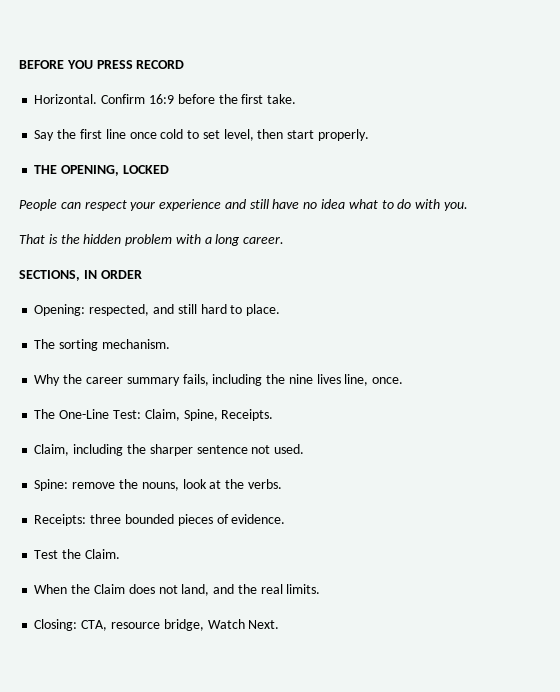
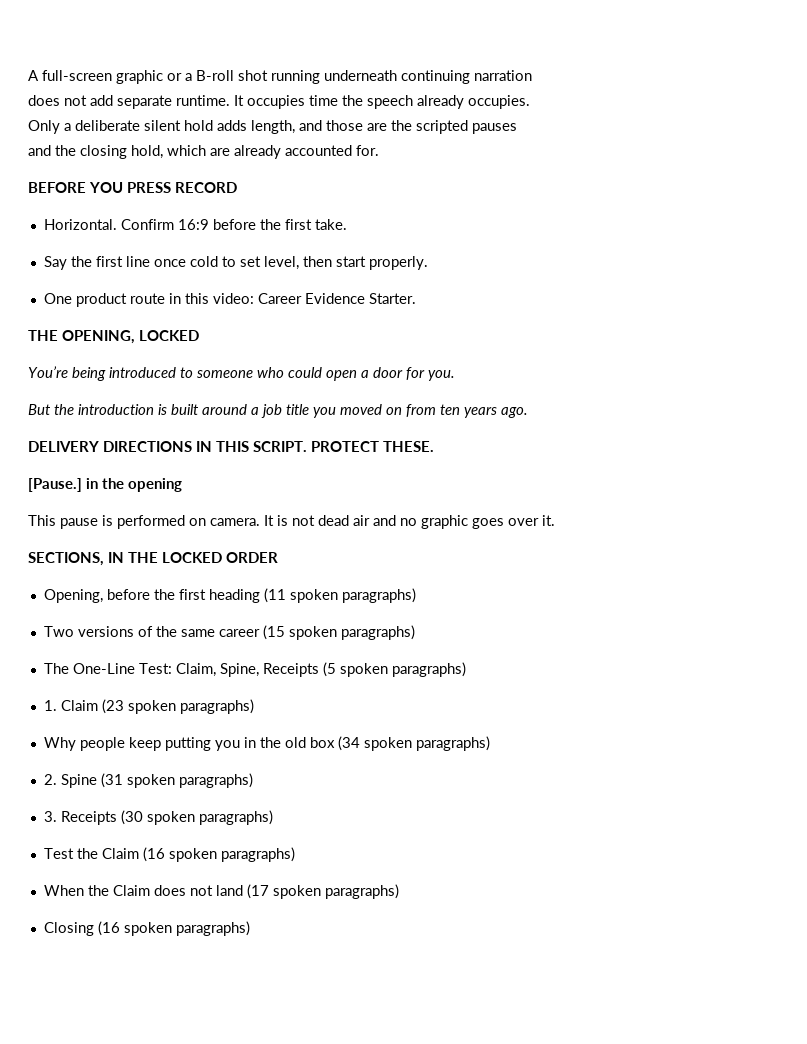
+ A full-screen graphic or a B-roll shot running underneath continuing narration
+ does not add separate runtime. It occupies time the speech already occupies.
+ Only a deliberate silent hold adds length, and those are the scripted pauses
+ and the closing hold, which are already accounted for.
+ One product route in this video: Career Evidence Starter.
  THE OPENING, LOCKED
- People can respect your experience and still have no idea what to do with you.
- That is the hidden problem with a long career.
+ You’re being introduced to someone who could open a door for you.
+ But the introduction is built around a job title you moved on from ten years ago.
+ DELIVERY DIRECTIONS IN THIS SCRIPT. PROTECT THESE.
+ [Pause.] in the opening
+ This pause is performed on camera. It is not dead air and no graphic goes over it.
- SECTIONS, IN ORDER
+ SECTIONS, IN THE LOCKED ORDER
- Opening: respected, and still hard to place.
- The sorting mechanism.
- Why the career summary fails, including the nine lives line, once.
+ Opening, before the first heading (11 spoken paragraphs)
+ Two versions of the same career (15 spoken paragraphs)
- The One-Line Test: Claim, Spine, Receipts.
- Claim, including the sharper sentence not used.
- Spine: remove the nouns, look at the verbs.
- Receipts: three bounded pieces of evidence.
- Test the Claim.
+ The One-Line Test: Claim, Spine, Receipts (5 spoken paragraphs)
+ 1. Claim (23 spoken paragraphs)
+ Why people keep putting you in the old box (34 spoken paragraphs)
+ 2. Spine (31 spoken paragraphs)
+ 3. Receipts (30 spoken paragraphs)
+ Test the Claim (16 spoken paragraphs)
- When the Claim does not land, and the real limits.
- Closing: CTA, resource bridge, Watch Next.
+ When the Claim does not land (17 spoken paragraphs)
+ Closing (16 spoken paragraphs)

